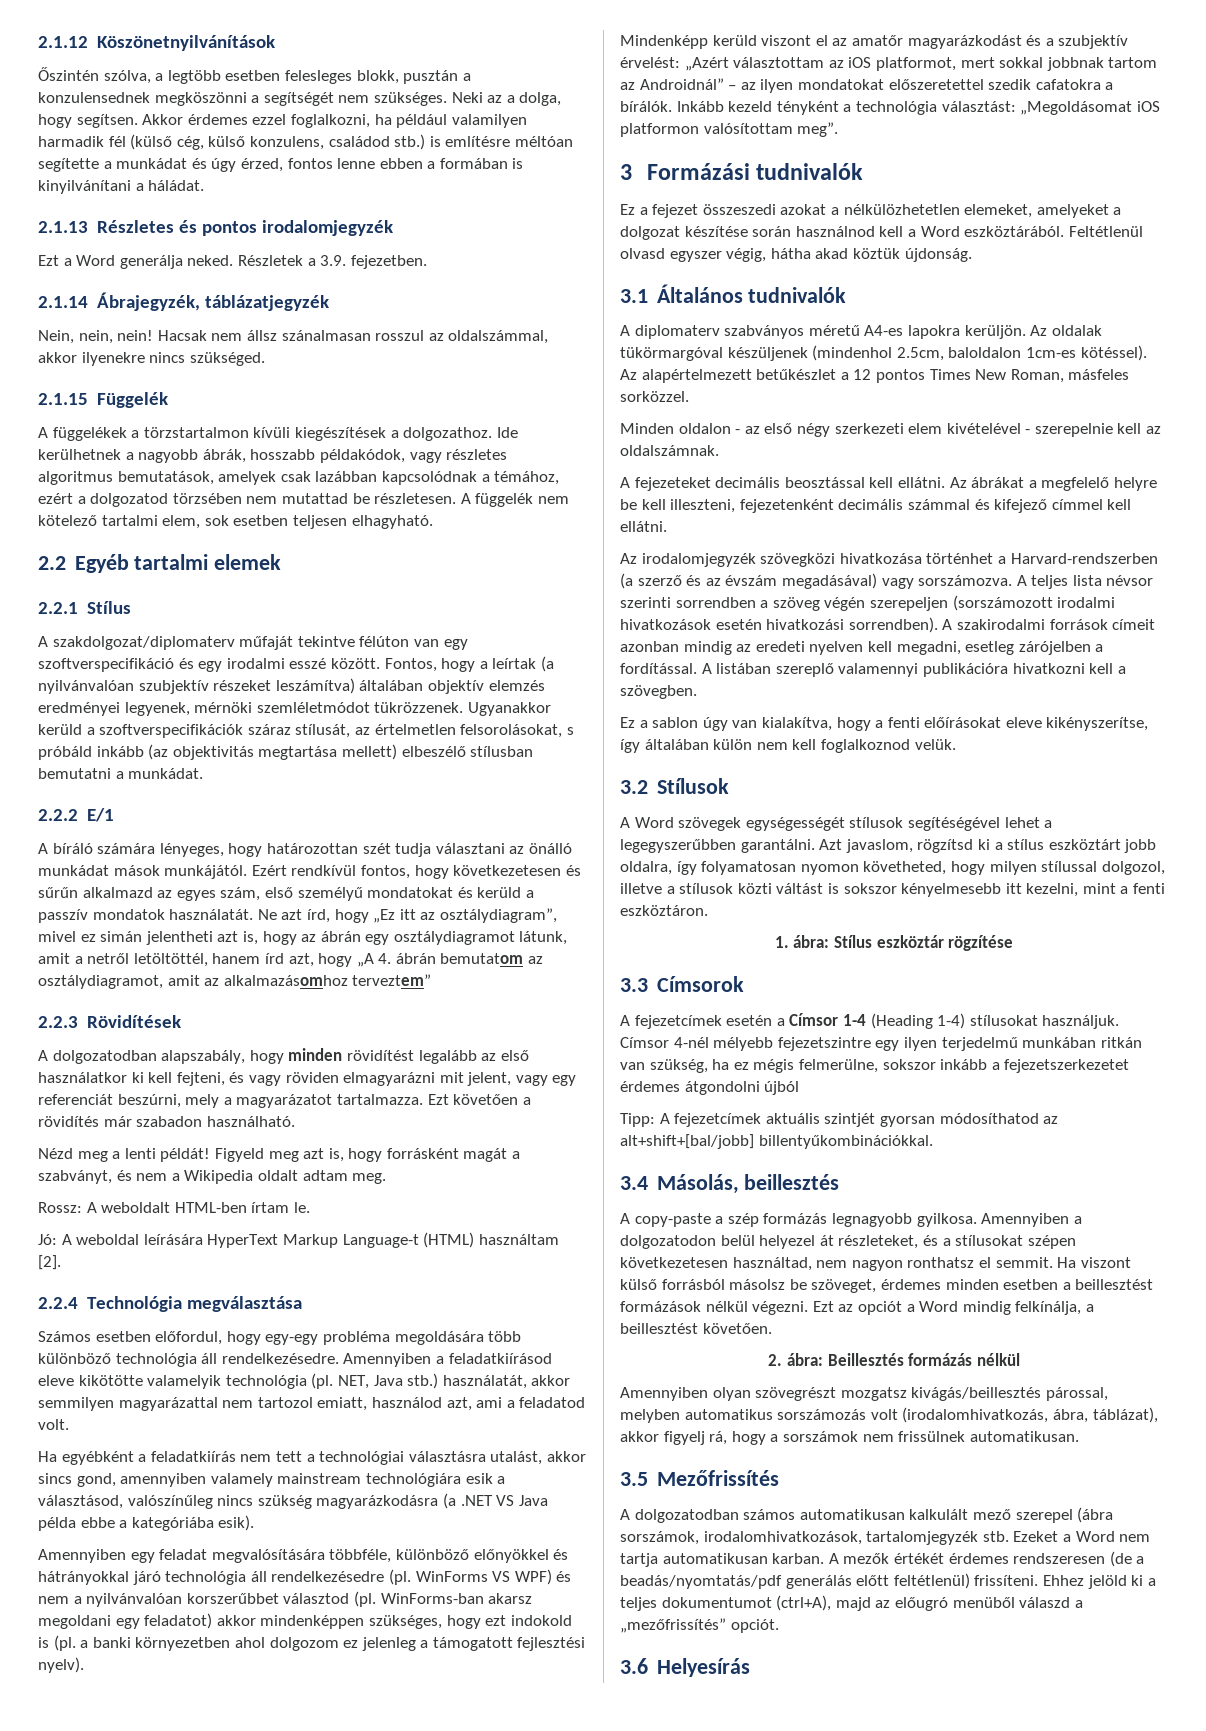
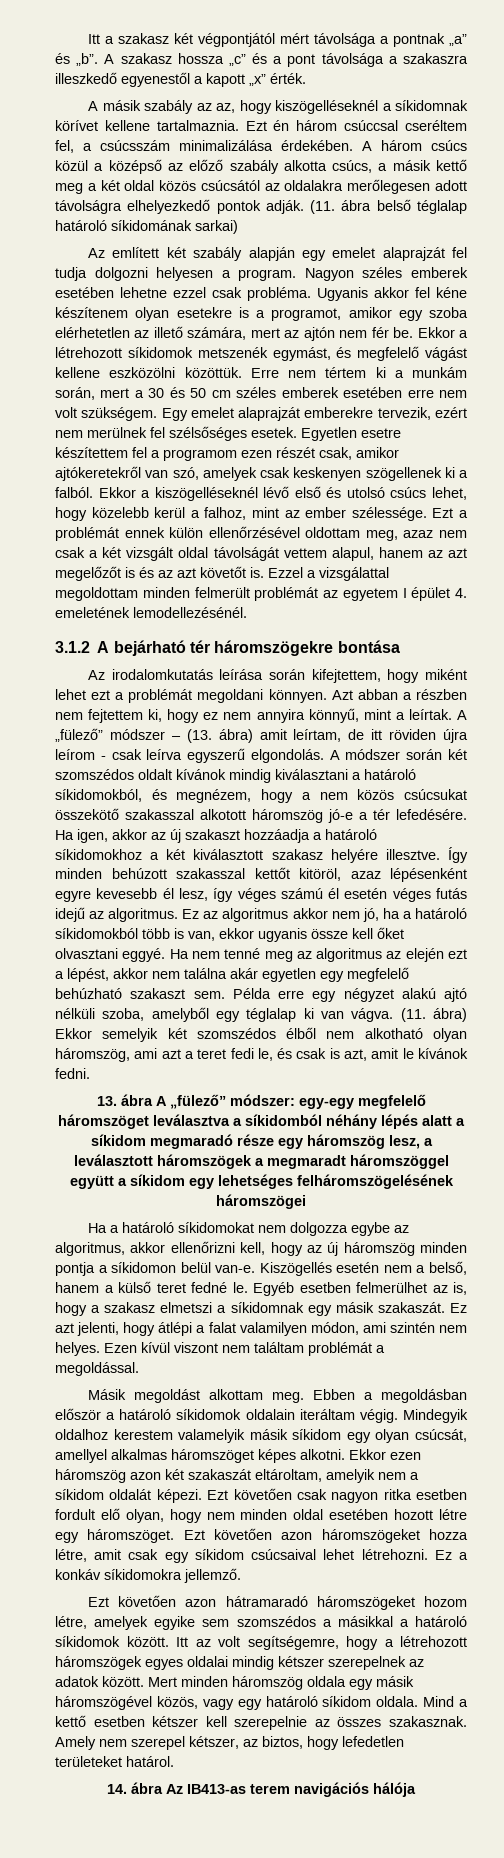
- 2.1.12 Köszönetnyilvánítások
- Őszintén szólva, a legtöbb esetben felesleges blokk, pusztán a konzulensednek megköszönni a segítségét nem szükséges. Neki az a dolga, hogy segítsen. Akkor érdemes ezzel foglalkozni, ha például valamilyen harmadik fél (külső cég, külső konzulens, családod stb.) is említésre méltóan segítette a munkádat és úgy érzed, fontos lenne ebben a formában is kinyilvánítani a háládat.
- 2.1.13 Részletes és pontos irodalomjegyzék
- Ezt a Word generálja neked. Részletek a 3.9. fejezetben.
- 2.1.14 Ábrajegyzék, táblázatjegyzék
- Nein, nein, nein! Hacsak nem állsz szánalmasan rosszul az oldalszámmal, akkor ilyenekre nincs szükséged.
- 2.1.15 Függelék
- A függelékek a törzstartalmon kívüli kiegészítések a dolgozathoz. Ide kerülhetnek a nagyobb ábrák, hosszabb példakódok, vagy részletes algoritmus bemutatások, amelyek csak lazábban kapcsolódnak a témához, ezért a dolgozatod törzsében nem mutattad be részletesen. A függelék nem kötelező tartalmi elem, sok esetben teljesen elhagyható.
- 2.2 Egyéb tartalmi elemek
- 2.2.1 Stílus
- A szakdolgozat/diplomaterv műfaját tekintve félúton van egy szoftverspecifikáció és egy irodalmi esszé között. Fontos, hogy a leírtak (a nyilvánvalóan szubjektív részeket leszámítva) általában objektív elemzés eredményei legyenek, mérnöki szemléletmódot tükrözzenek. Ugyanakkor kerüld a szoftverspecifikációk száraz stílusát, az értelmetlen felsorolásokat, s próbáld inkább (az objektivitás megtartása mellett) elbeszélő stílusban bemutatni a munkádat.
- 2.2.2 E/1
- A bíráló számára lényeges, hogy határozottan szét tudja választani az önálló munkádat mások munkájától. Ezért rendkívül fontos, hogy következetesen és sűrűn alkalmazd az egyes szám, első személyű mondatokat és kerüld a passzív mondatok használatát. Ne azt írd, hogy „Ez itt az osztálydiagram”, mivel ez simán jelentheti azt is, hogy az ábrán egy osztálydiagramot látunk, amit a netről letöltöttél, hanem írd azt, hogy „A 4. ábrán bemutatom az osztálydiagramot, amit az alkalmazásomhoz terveztem”
- 2.2.3 Rövidítések
- A dolgozatodban alapszabály, hogy minden rövidítést legalább az első használatkor ki kell fejteni, és vagy röviden elmagyarázni mit jelent, vagy egy referenciát beszúrni, mely a magyarázatot tartalmazza. Ezt követően a rövidítés már szabadon használható.
- Nézd meg a lenti példát! Figyeld meg azt is, hogy forrásként magát a szabványt, és nem a Wikipedia oldalt adtam meg.
- Rossz: A weboldalt HTML-ben írtam le.
- Jó: A weboldal leírására HyperText Markup Language-t (HTML) használtam [2].
- 2.2.4 Technológia megválasztása
- Számos esetben előfordul, hogy egy-egy probléma megoldására több különböző technológia áll rendelkezésedre. Amennyiben a feladatkiírásod eleve kikötötte valamelyik technológia (pl. NET, Java stb.) használatát, akkor semmilyen magyarázattal nem tartozol emiatt, használod azt, ami a feladatod volt.
- Ha egyébként a feladatkiírás nem tett a technológiai választásra utalást, akkor sincs gond, amennyiben valamely mainstream technológiára esik a választásod, valószínűleg nincs szükség magyarázkodásra (a .NET VS Java példa ebbe a kategóriába esik).
- Amennyiben egy feladat megvalósítására többféle, különböző előnyökkel és hátrányokkal járó technológia áll rendelkezésedre (pl. WinForms VS WPF) és nem a nyilvánvalóan korszerűbbet választod (pl. WinForms-ban akarsz megoldani egy feladatot) akkor mindenképpen szükséges, hogy ezt indokold is (pl. a banki környezetben ahol dolgozom ez jelenleg a támogatott fejlesztési nyelv).
- Mindenképp kerüld viszont el az amatőr magyarázkodást és a szubjektív érvelést: „Azért választottam az iOS platformot, mert sokkal jobbnak tartom az Androidnál” – az ilyen mondatokat előszeretettel szedik cafatokra a bírálók. Inkább kezeld tényként a technológia választást: „Megoldásomat iOS platformon valósítottam meg”.
- 3 Formázási tudnivalók
- Ez a fejezet összeszedi azokat a nélkülözhetetlen elemeket, amelyeket a dolgozat készítése során használnod kell a Word eszköztárából. Feltétlenül olvasd egyszer végig, hátha akad köztük újdonság.
- 3.1 Általános tudnivalók
- A diplomaterv szabványos méretű A4-es lapokra kerüljön. Az oldalak tükörmargóval készüljenek (mindenhol 2.5cm, baloldalon 1cm-es kötéssel). Az alapértelmezett betűkészlet a 12 pontos Times New Roman, másfeles sorközzel.
- Minden oldalon - az első négy szerkezeti elem kivételével - szerepelnie kell az oldalszámnak.
- A fejezeteket decimális beosztással kell ellátni. Az ábrákat a megfelelő helyre be kell illeszteni, fejezetenként decimális számmal és kifejező címmel kell ellátni.
- Az irodalomjegyzék szövegközi hivatkozása történhet a Harvard-rendszerben (a szerző és az évszám megadásával) vagy sorszámozva. A teljes lista névsor szerinti sorrendben a szöveg végén szerepeljen (sorszámozott irodalmi hivatkozások esetén hivatkozási sorrendben). A szakirodalmi források címeit azonban mindig az eredeti nyelven kell megadni, esetleg zárójelben a fordítással. A listában szereplő valamennyi publikációra hivatkozni kell a szövegben.
- Ez a sablon úgy van kialakítva, hogy a fenti előírásokat eleve kikényszerítse, így általában külön nem kell foglalkoznod velük.
- 3.2 Stílusok
- A Word szövegek egységességét stílusok segítéségével lehet a legegyszerűbben garantálni. Azt javaslom, rögzítsd ki a stílus eszköztárt jobb oldalra, így folyamatosan nyomon követheted, hogy milyen stílussal dolgozol, illetve a stílusok közti váltást is sokszor kényelmesebb itt kezelni, mint a fenti eszköztáron.
- 1. ábra: Stílus eszköztár rögzítése
- 3.3 Címsorok
- A fejezetcímek esetén a Címsor 1-4 (Heading 1-4) stílusokat használjuk. Címsor 4-nél mélyebb fejezetszintre egy ilyen terjedelmű munkában ritkán van szükség, ha ez mégis felmerülne, sokszor inkább a fejezetszerkezetet érdemes átgondolni újból
- Tipp: A fejezetcímek aktuális szintjét gyorsan módosíthatod az alt+shift+[bal/jobb] billentyűkombinációkkal.
- 3.4 Másolás, beillesztés
- A copy-paste a szép formázás legnagyobb gyilkosa. Amennyiben a dolgozatodon belül helyezel át részleteket, és a stílusokat szépen következetesen használtad, nem nagyon ronthatsz el semmit. Ha viszont külső forrásból másolsz be szöveget, érdemes minden esetben a beillesztést formázások nélkül végezni. Ezt az opciót a Word mindig felkínálja, a beillesztést követően.
- 2. ábra: Beillesztés formázás nélkül
- Amennyiben olyan szövegrészt mozgatsz kivágás/beillesztés párossal, melyben automatikus sorszámozás volt (irodalomhivatkozás, ábra, táblázat), akkor figyelj rá, hogy a sorszámok nem frissülnek automatikusan.
- 3.5 Mezőfrissítés
- A dolgozatodban számos automatikusan kalkulált mező szerepel (ábra sorszámok, irodalomhivatkozások, tartalomjegyzék stb. Ezeket a Word nem tartja automatikusan karban. A mezők értékét érdemes rendszeresen (de a beadás/nyomtatás/pdf generálás előtt feltétlenül) frissíteni. Ehhez jelöld ki a teljes dokumentumot (ctrl+A), majd az előugró menüből válaszd a „mezőfrissítés” opciót.
- 3.6 Helyesírás
+ Itt a szakasz két végpontjától mért távolsága a pontnak „a” és „b”. A szakasz hossza „c” és a pont távolsága a szakaszra illeszkedő egyenestől a kapott „x” érték.
+ A másik szabály az az, hogy kiszögelléseknél a síkidomnak körívet kellene tartalmaznia. Ezt én három csúccsal cseréltem fel, a csúcsszám minimalizálása érdekében. A három csúcs közül a középső az előző szabály alkotta csúcs, a másik kettő meg a két oldal közös csúcsától az oldalakra merőlegesen adott távolságra elhelyezkedő pontok adják. (11. ábra belső téglalap határoló síkidomának sarkai)
+ Az említett két szabály alapján egy emelet alaprajzát fel tudja dolgozni helyesen a program. Nagyon széles emberek esetében lehetne ezzel csak probléma. Ugyanis akkor fel kéne készítenem olyan esetekre is a programot, amikor egy szoba elérhetetlen az illető számára, mert az ajtón nem fér be. Ekkor a létrehozott síkidomok metszenék egymást, és megfelelő vágást kellene eszközölni közöttük. Erre nem tértem ki a munkám során, mert a 30 és 50 cm széles emberek esetében erre nem volt szükségem. Egy emelet alaprajzát emberekre tervezik, ezért nem merülnek fel szélsőséges esetek. Egyetlen esetre készítettem fel a programom ezen részét csak, amikor ajtókeretekről van szó, amelyek csak keskenyen szögellenek ki a falból. Ekkor a kiszögelléseknél lévő első és utolsó csúcs lehet, hogy közelebb kerül a falhoz, mint az ember szélessége. Ezt a problémát ennek külön ellenőrzésével oldottam meg, azaz nem csak a két vizsgált oldal távolságát vettem alapul, hanem az azt megelőzőt is és az azt követőt is. Ezzel a vizsgálattal megoldottam minden felmerült problémát az egyetem I épület 4. emeletének lemodellezésénél.
+ 3.1.2 A bejárható tér háromszögekre bontása
+ Az irodalomkutatás leírása során kifejtettem, hogy miként lehet ezt a problémát megoldani könnyen. Azt abban a részben nem fejtettem ki, hogy ez nem annyira könnyű, mint a leírtak. A „fülező” módszer – (13. ábra) amit leírtam, de itt röviden újra leírom - csak leírva egyszerű elgondolás. A módszer során két szomszédos oldalt kívánok mindig kiválasztani a határoló síkidomokból, és megnézem, hogy a nem közös csúcsukat összekötő szakasszal alkotott háromszög jó-e a tér lefedésére. Ha igen, akkor az új szakaszt hozzáadja a határoló síkidomokhoz a két kiválasztott szakasz helyére illesztve. Így minden behúzott szakasszal kettőt kitöröl, azaz lépésenként egyre kevesebb él lesz, így véges számú él esetén véges futás idejű az algoritmus. Ez az algoritmus akkor nem jó, ha a határoló síkidomokból több is van, ekkor ugyanis össze kell őket olvasztani eggyé. Ha nem tenné meg az algoritmus az elején ezt a lépést, akkor nem találna akár egyetlen egy megfelelő behúzható szakaszt sem. Példa erre egy négyzet alakú ajtó nélküli szoba, amelyből egy téglalap ki van vágva. (11. ábra) Ekkor semelyik két szomszédos élből nem alkotható olyan háromszög, ami azt a teret fedi le, és csak is azt, amit le kívánok fedni.
+ 13. ábra A „fülező” módszer: egy-egy megfelelő háromszöget leválasztva a síkidomból néhány lépés alatt a síkidom megmaradó része egy háromszög lesz, a leválasztott háromszögek a megmaradt háromszöggel együtt a síkidom egy lehetséges felháromszögelésének háromszögei
+ Ha a határoló síkidomokat nem dolgozza egybe az algoritmus, akkor ellenőrizni kell, hogy az új háromszög minden pontja a síkidomon belül van-e. Kiszögellés esetén nem a belső, hanem a külső teret fedné le. Egyéb esetben felmerülhet az is, hogy a szakasz elmetszi a síkidomnak egy másik szakaszát. Ez azt jelenti, hogy átlépi a falat valamilyen módon, ami szintén nem helyes. Ezen kívül viszont nem találtam problémát a megoldással.
+ Másik megoldást alkottam meg. Ebben a megoldásban először a határoló síkidomok oldalain iteráltam végig. Mindegyik oldalhoz kerestem valamelyik másik síkidom egy olyan csúcsát, amellyel alkalmas háromszöget képes alkotni. Ekkor ezen háromszög azon két szakaszát eltároltam, amelyik nem a síkidom oldalát képezi. Ezt követően csak nagyon ritka esetben fordult elő olyan, hogy nem minden oldal esetében hozott létre egy háromszöget. Ezt követően azon háromszögeket hozza létre, amit csak egy síkidom csúcsaival lehet létrehozni. Ez a konkáv síkidomokra jellemző.
+ Ezt követően azon hátramaradó háromszögeket hozom létre, amelyek egyike sem szomszédos a másikkal a határoló síkidomok között. Itt az volt segítségemre, hogy a létrehozott háromszögek egyes oldalai mindig kétszer szerepelnek az adatok között. Mert minden háromszög oldala egy másik háromszögével közös, vagy egy határoló síkidom oldala. Mind a kettő esetben kétszer kell szerepelnie az összes szakasznak. Amely nem szerepel kétszer, az biztos, hogy lefedetlen területeket határol.
+ 14. ábra Az IB413-as terem navigációs hálója

